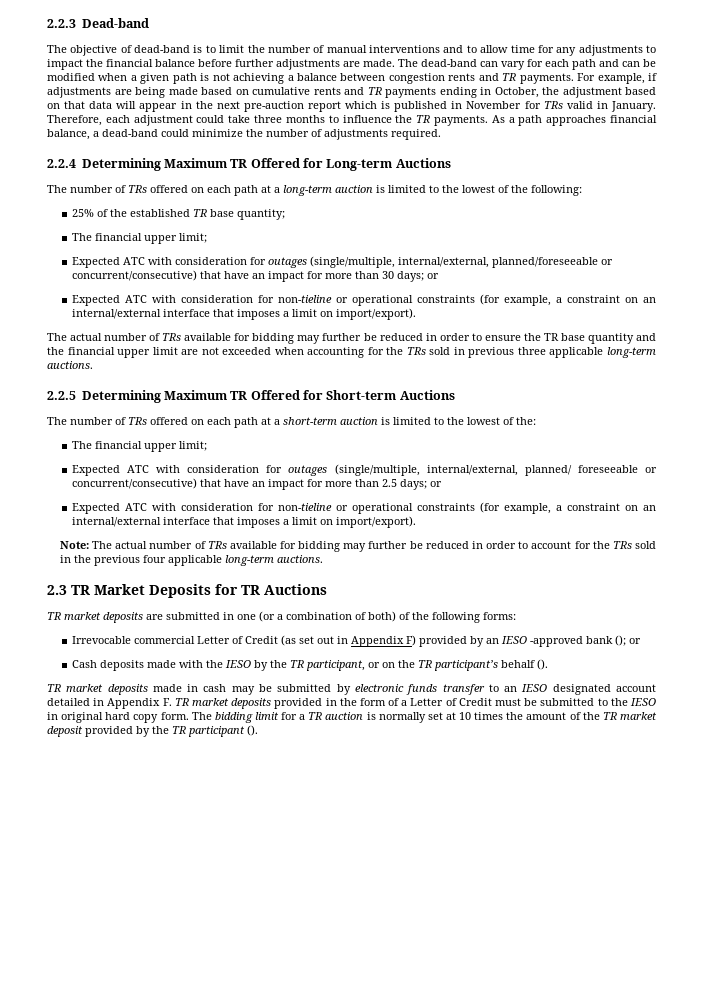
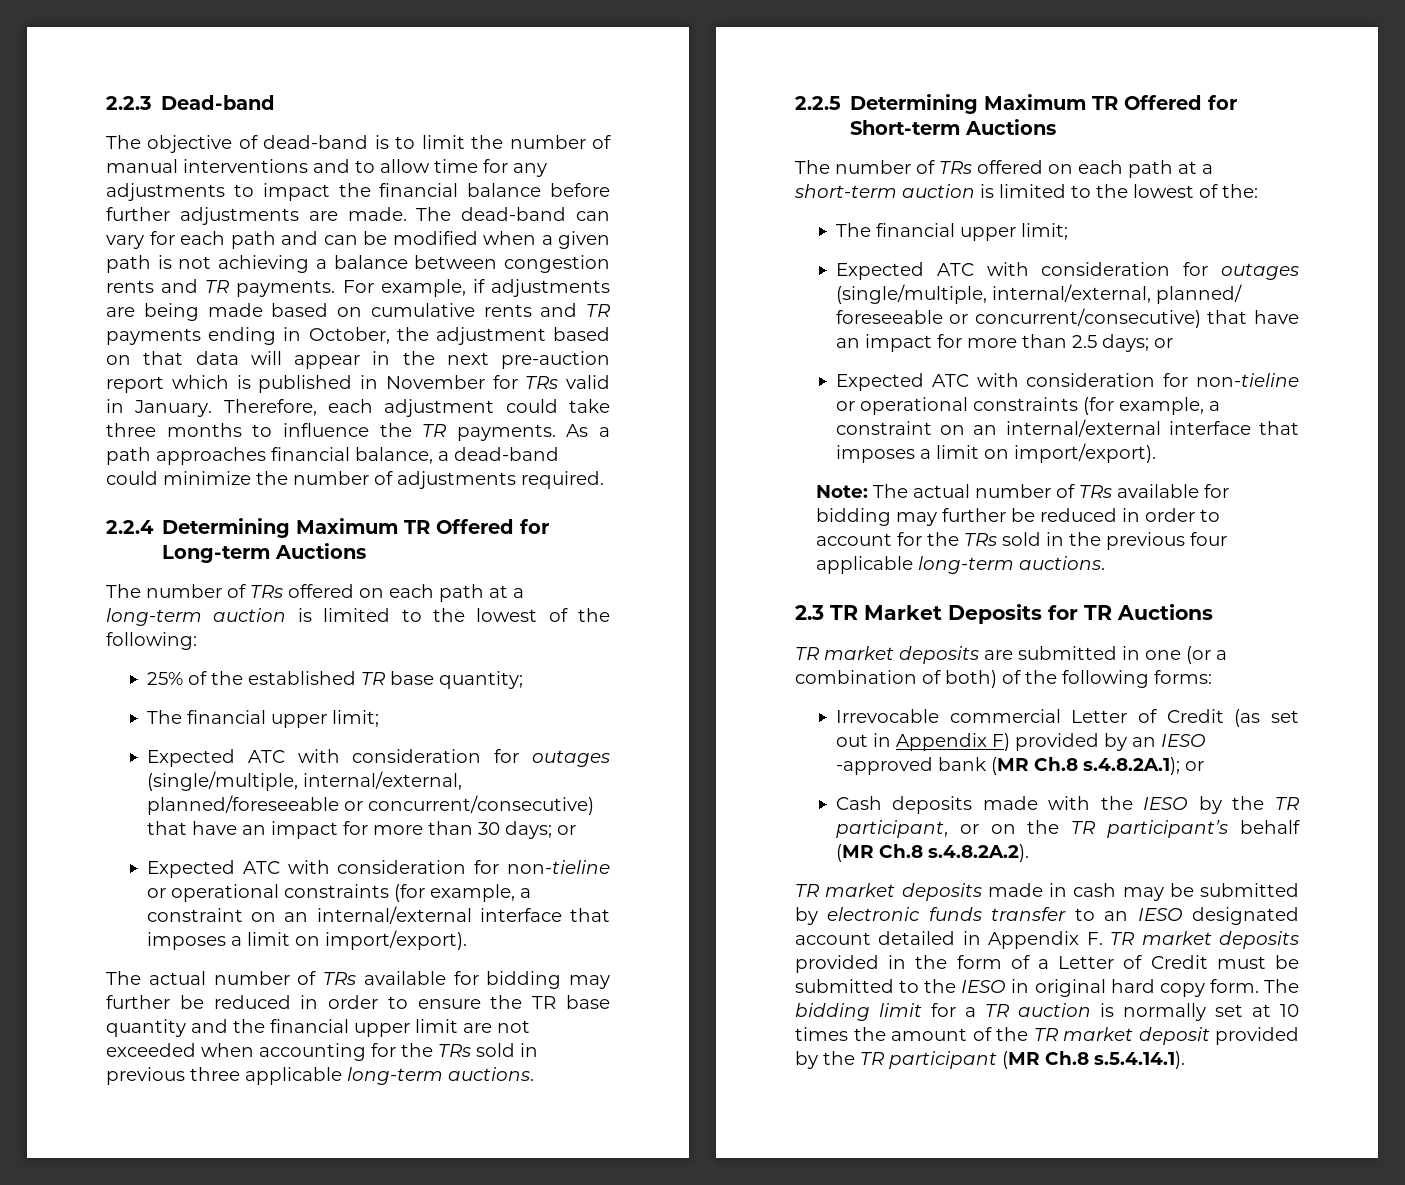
- Irrevocable commercial Letter of Credit (as set out in Appendix F) provided by an IESO -approved bank (); or
+ Irrevocable commercial Letter of Credit (as set out in Appendix F) provided by an IESO -approved bank (MR Ch.8 s.4.8.2A.1); or
- Cash deposits made with the IESO by the TR participant, or on the TR participant’s behalf ().
+ Cash deposits made with the IESO by the TR participant, or on the TR participant’s behalf (MR Ch.8 s.4.8.2A.2).
- The bidding limit for a TR auction is normally set at 10 times the amount of the TR market deposit provided by the TR participant ().
+ The bidding limit for a TR auction is normally set at 10 times the amount of the TR market deposit provided by the TR participant (MR Ch.8 s.5.4.14.1).

